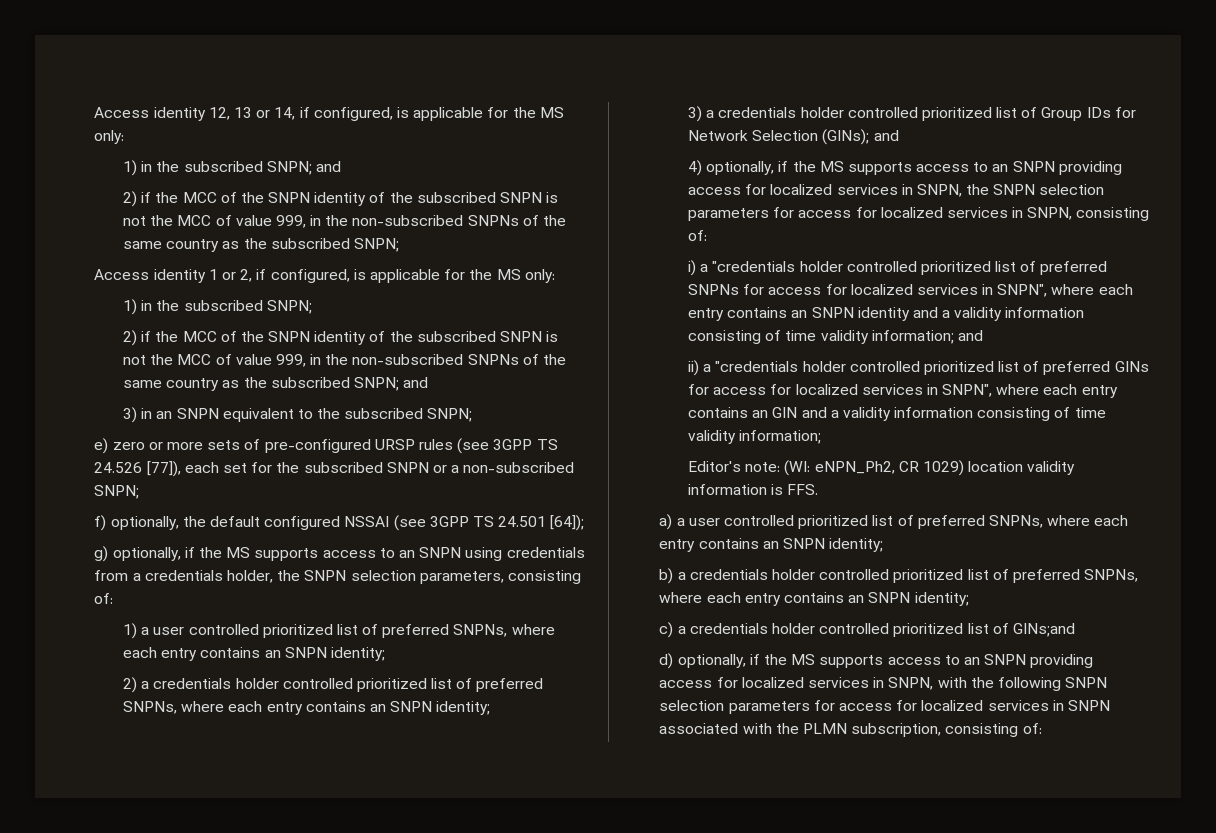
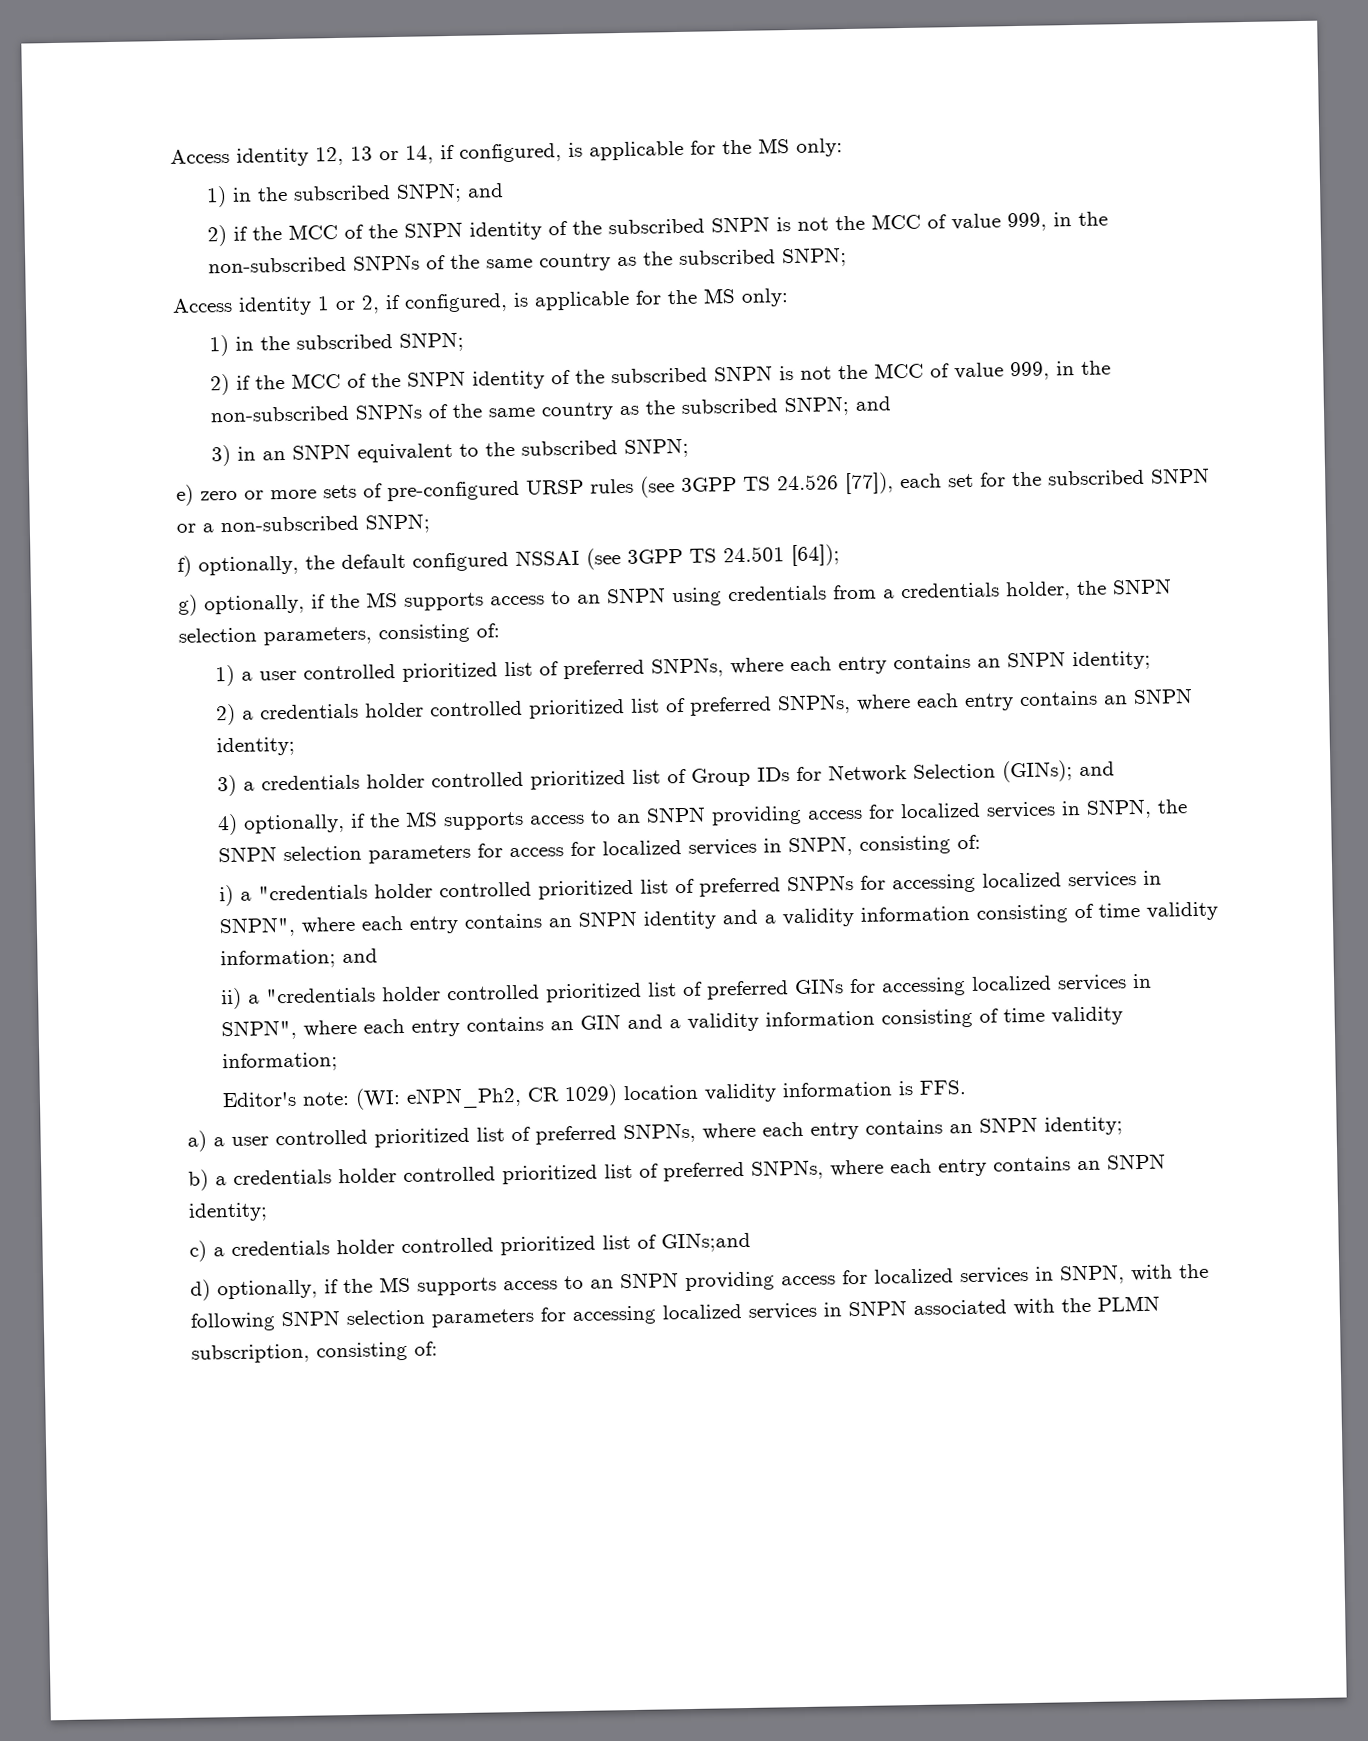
- i) a "credentials holder controlled prioritized list of preferred SNPNs for access for localized services in SNPN", where each entry contains an SNPN identity and a validity information consisting of time validity information; and
+ i) a "credentials holder controlled prioritized list of preferred SNPNs for accessing localized services in SNPN", where each entry contains an SNPN identity and a validity information consisting of time validity information; and
- ii) a "credentials holder controlled prioritized list of preferred GINs for access for localized services in SNPN", where each entry contains an GIN and a validity information consisting of time validity information;
+ ii) a "credentials holder controlled prioritized list of preferred GINs for accessing localized services in SNPN", where each entry contains an GIN and a validity information consisting of time validity information;
- d) optionally, if the MS supports access to an SNPN providing access for localized services in SNPN, with the following SNPN selection parameters for access for localized services in SNPN associated with the PLMN subscription, consisting of:
+ d) optionally, if the MS supports access to an SNPN providing access for localized services in SNPN, with the following SNPN selection parameters for accessing localized services in SNPN associated with the PLMN subscription, consisting of:

